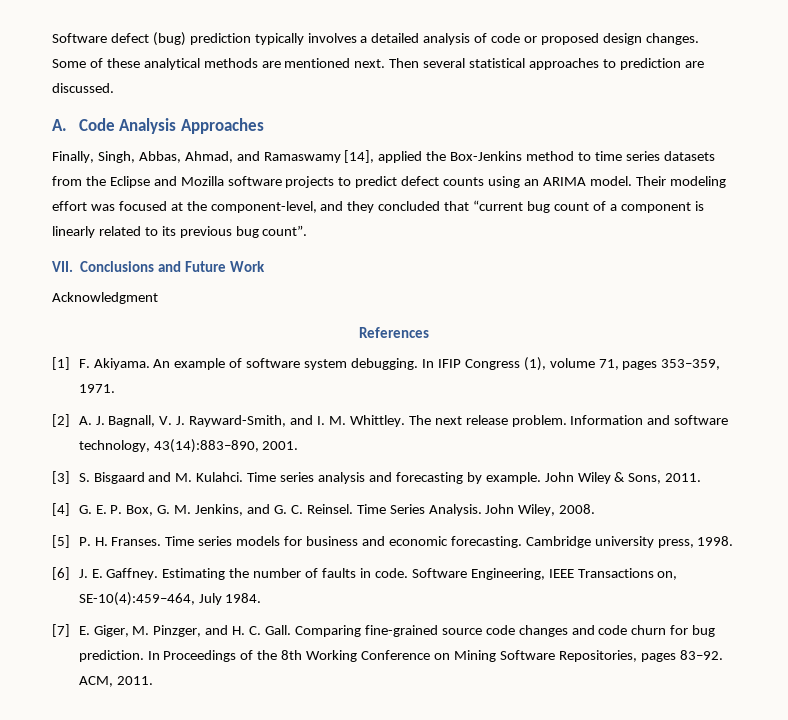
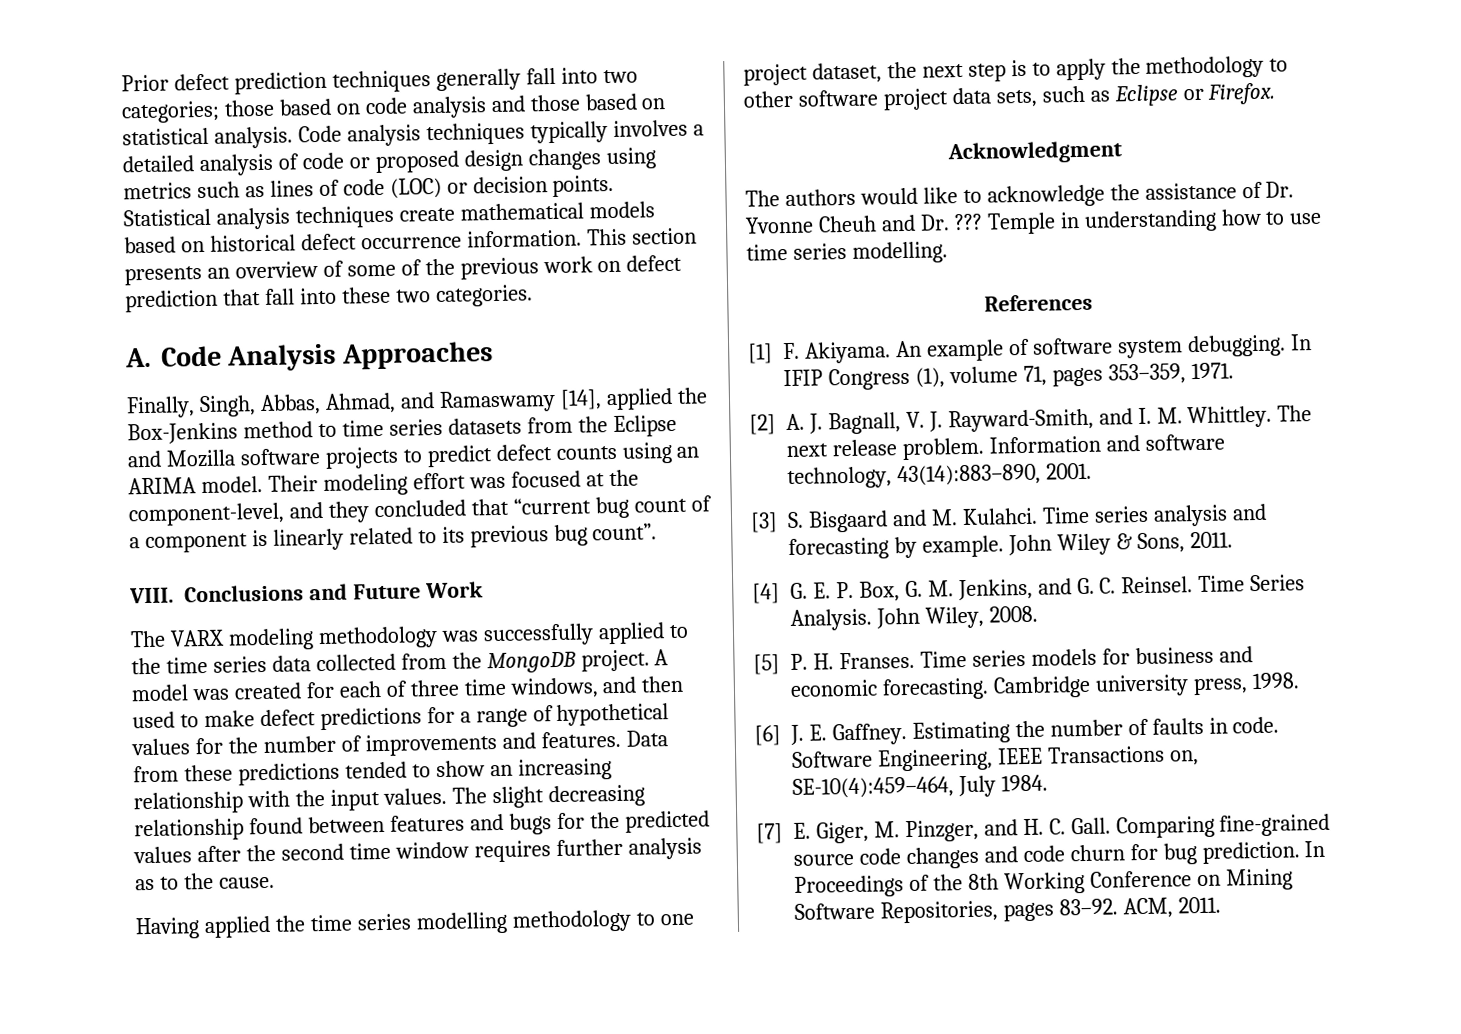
- Software defect (bug) prediction typically involves a detailed analysis of code or proposed design changes. Some of these analytical methods are mentioned next. Then several statistical approaches to prediction are discussed.
+ Prior defect prediction techniques generally fall into two categories; those based on code analysis and those based on statistical analysis. Code analysis techniques typically involves a detailed analysis of code or proposed design changes using metrics such as lines of code (LOC) or decision points. Statistical analysis techniques create mathematical models based on historical defect occurrence information. This section presents an overview of some of the previous work on defect prediction that fall into these two categories.
- VII. Conclusions and Future Work
+ VIII. Conclusions and Future Work
+ The VARX modeling methodology was successfully applied to the time series data collected from the MongoDB project. A model was created for each of three time windows, and then used to make defect predictions for a range of hypothetical values for the number of improvements and features. Data from these predictions tended to show an increasing relationship with the input values. The slight decreasing relationship found between features and bugs for the predicted values after the second time window requires further analysis as to the cause.
+ Having applied the time series modelling methodology to one project dataset, the next step is to apply the methodology to other software project data sets, such as Eclipse or Firefox.
  Acknowledgment
+ The authors would like to acknowledge the assistance of Dr. Yvonne Cheuh and Dr. ??? Temple in understanding how to use time series modelling.

